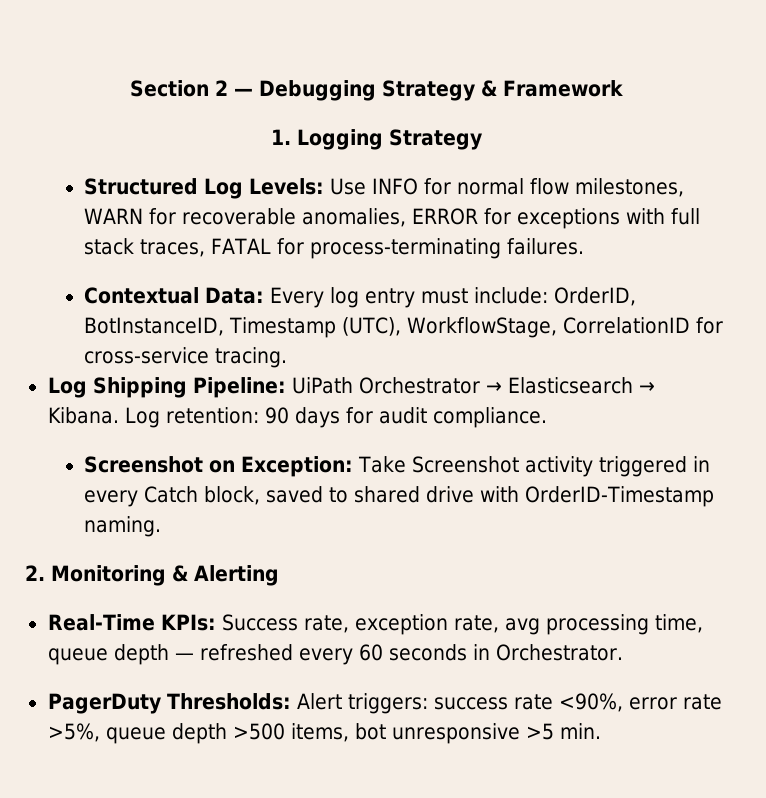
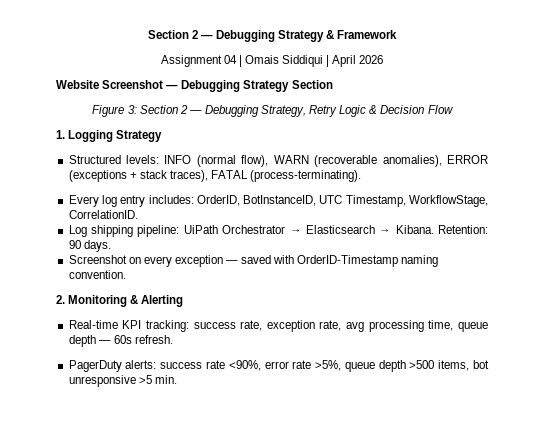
+ Assignment 04 | Omais Siddiqui | April 2026
+ Website Screenshot — Debugging Strategy Section
+ Figure 3: Section 2 — Debugging Strategy, Retry Logic & Decision Flow
  1. Logging Strategy
- Structured Log Levels: Use INFO for normal flow milestones, WARN for recoverable anomalies, ERROR for exceptions with full stack traces, FATAL for process-terminating failures.
- Contextual Data: Every log entry must include: OrderID, BotInstanceID, Timestamp (UTC), WorkflowStage, CorrelationID for cross-service tracing.
- Log Shipping Pipeline: UiPath Orchestrator → Elasticsearch → Kibana.
+ Structured levels: INFO (normal flow), WARN (recoverable anomalies), ERROR (exceptions + stack traces), FATAL (process-terminating).
+ Every log entry includes: OrderID, BotInstanceID, UTC Timestamp, WorkflowStage, CorrelationID.
+ Log shipping pipeline: UiPath Orchestrator → Elasticsearch → Kibana.
- Log retention: 90 days for audit compliance.
- Screenshot on Exception: Take Screenshot activity triggered in every Catch block, saved to shared drive with OrderID-Timestamp naming.
+ Retention: 90 days.
+ Screenshot on every exception — saved with OrderID-Timestamp naming convention.
- Real-Time KPIs: Success rate, exception rate, avg processing time, queue depth — refreshed every 60 seconds in Orchestrator.
- PagerDuty Thresholds: Alert triggers: success rate <90%, error rate >5%, queue depth >500 items, bot unresponsive >5 min.
+ Real-time KPI tracking: success rate, exception rate, avg processing time, queue depth — 60s refresh.
+ PagerDuty alerts: success rate <90%, error rate >5%, queue depth >500 items, bot unresponsive >5 min.

